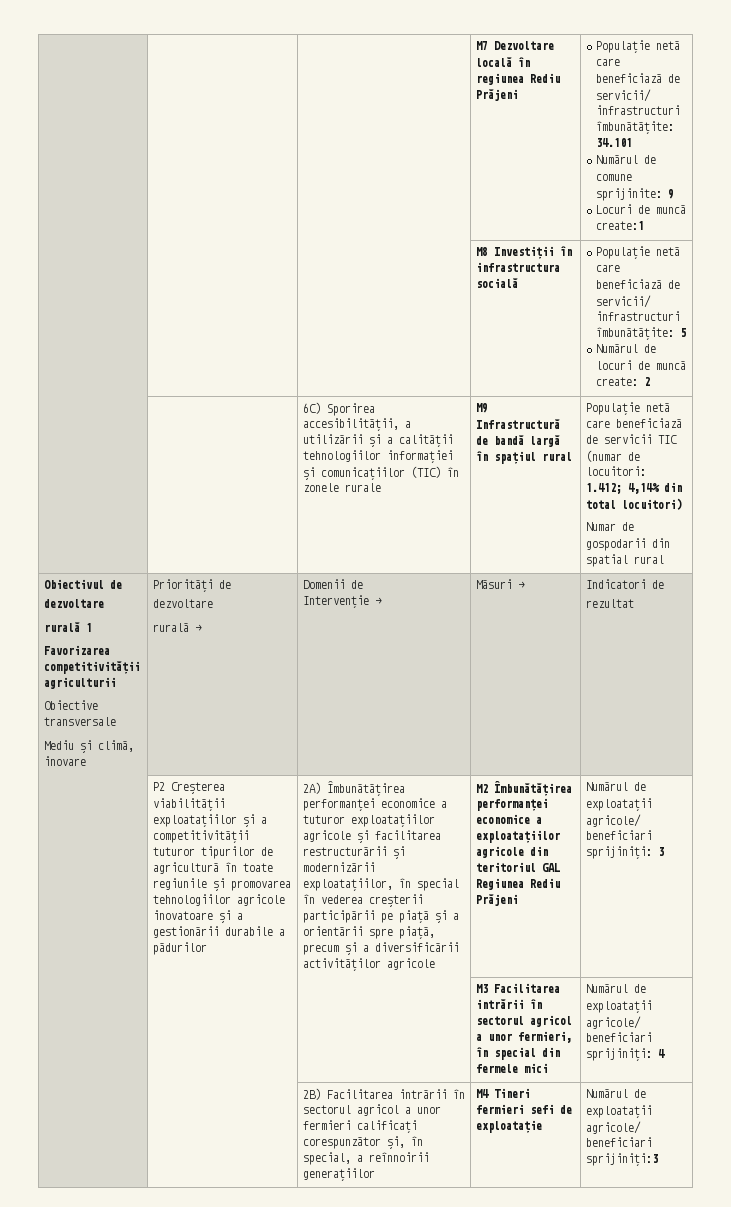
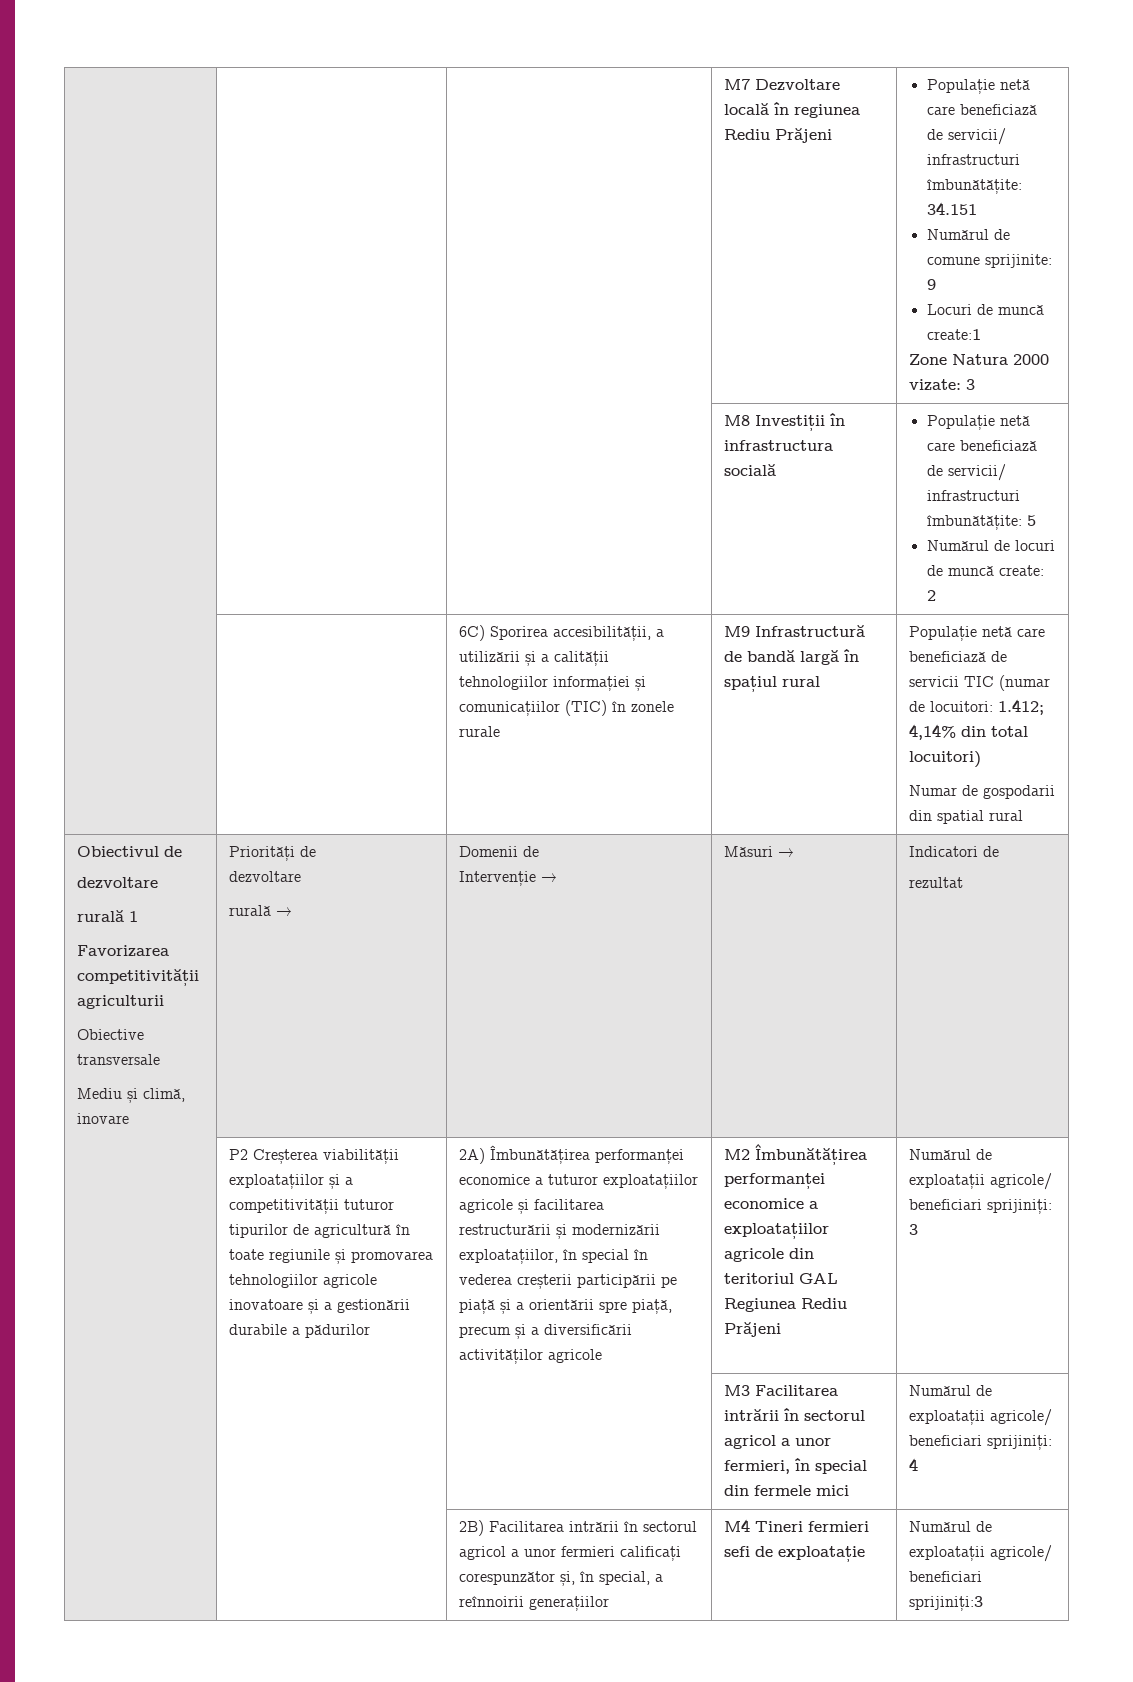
- | | | M7 Dezvoltare locală în regiunea Rediu Prăjeni | Populație netă care beneficiază de servicii/ infrastructuri îmbunătățite: 34.101
+ | | | M7 Dezvoltare locală în regiunea Rediu Prăjeni | Populație netă care beneficiază de servicii/ infrastructuri îmbunătățite: 34.151
  Numărul de comune sprijinite: 9
  Locuri de muncă create:1
+ Zone Natura 2000 vizate: 3

